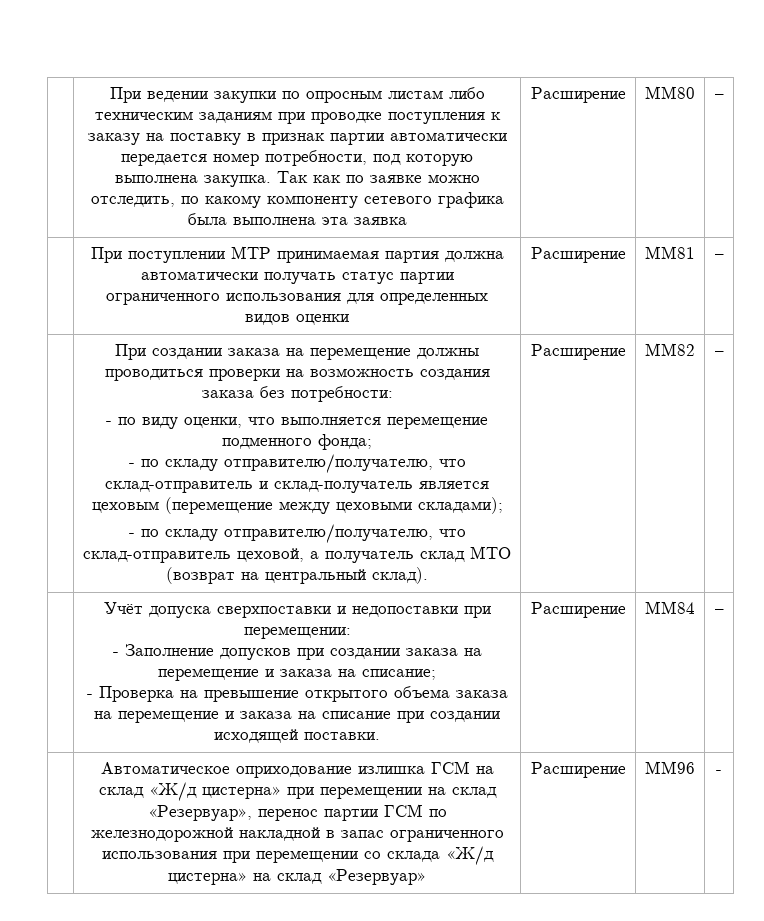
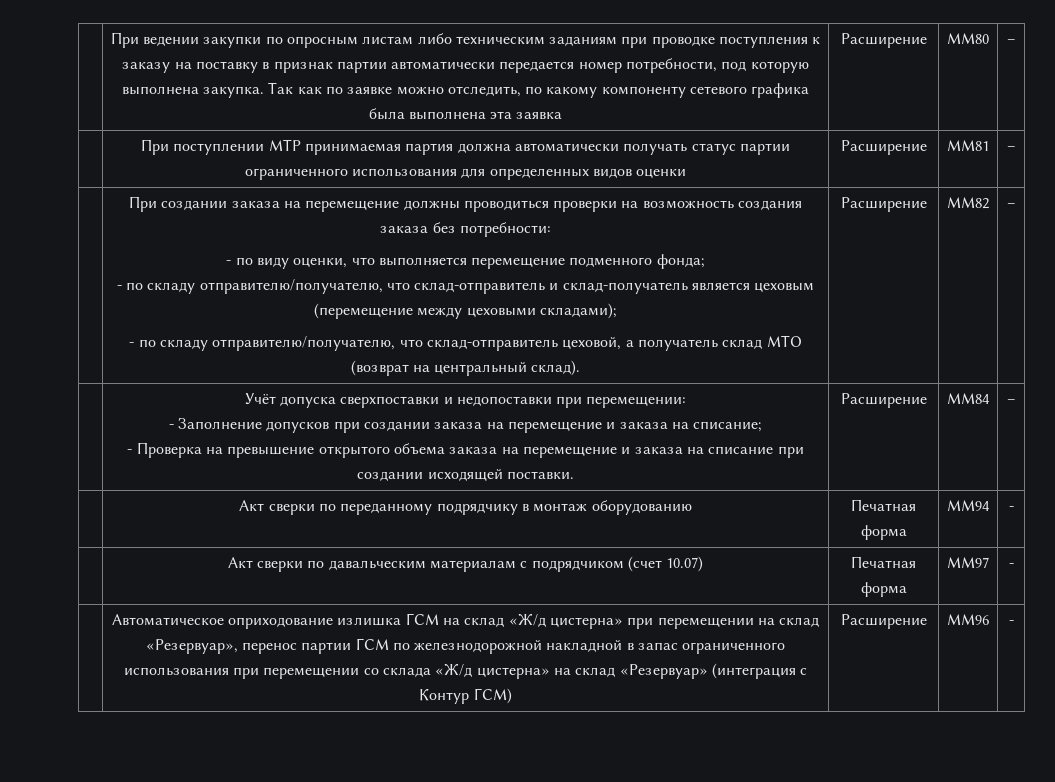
+ | Акт сверки по переданному подрядчику в монтаж оборудованию | Печатная форма | MM94 | -
+ | Акт сверки по давальческим материалам с подрядчиком (счет 10.07) | Печатная форма | MM97 | -
- | Автоматическое оприходование излишка ГСМ на склад «Ж/д цистерна» при перемещении на склад «Резервуар», перенос партии ГСМ по железнодорожной накладной в запас ограниченного использования при перемещении со склада «Ж/д цистерна» на склад «Резервуар» | Расширение | MM96 | -
+ | Автоматическое оприходование излишка ГСМ на склад «Ж/д цистерна» при перемещении на склад «Резервуар», перенос партии ГСМ по железнодорожной накладной в запас ограниченного использования при перемещении со склада «Ж/д цистерна» на склад «Резервуар» (интеграция с Контур ГСМ) | Расширение | MM96 | -

